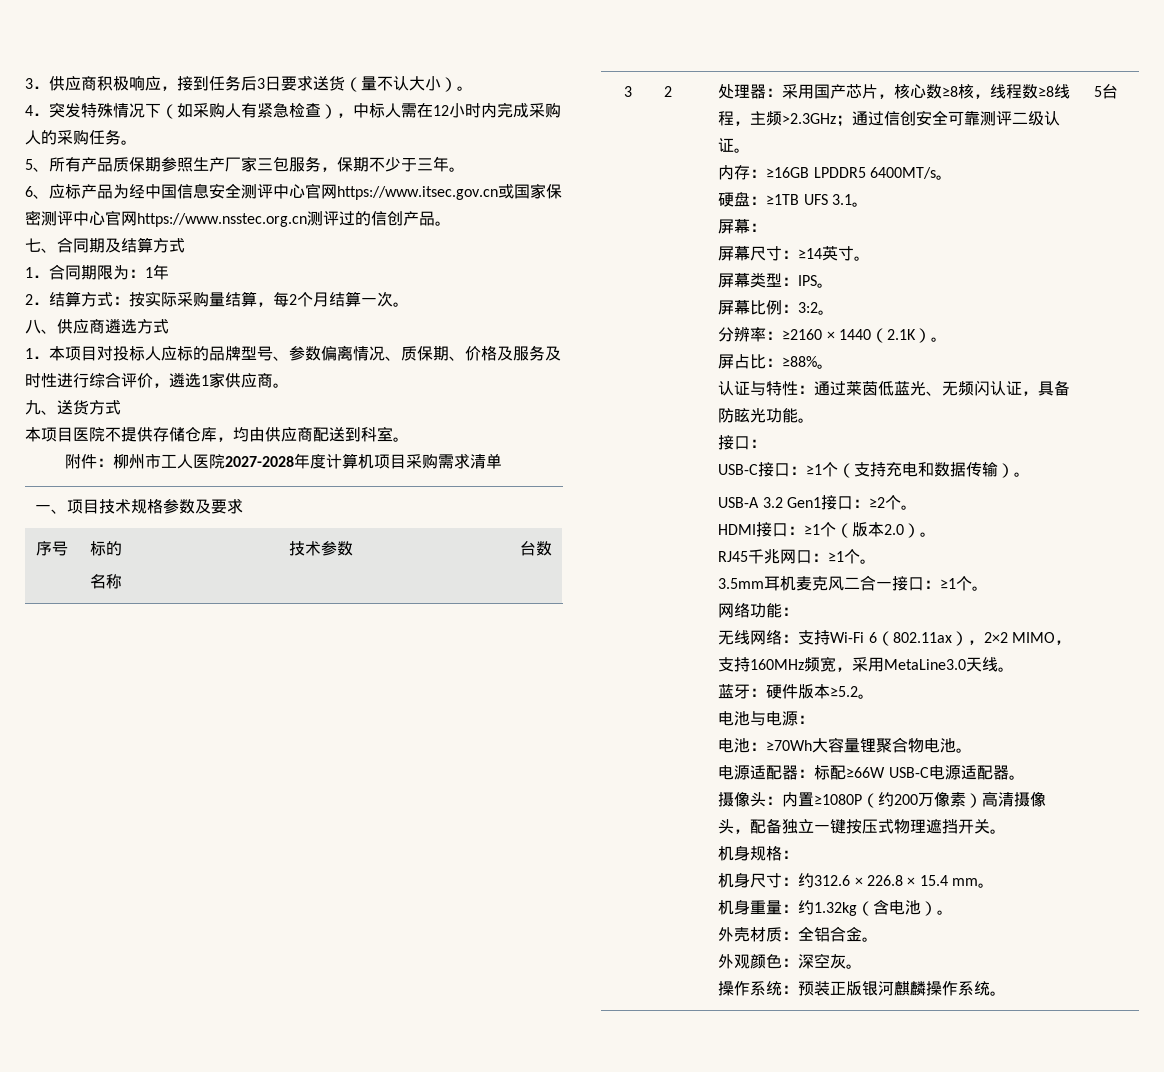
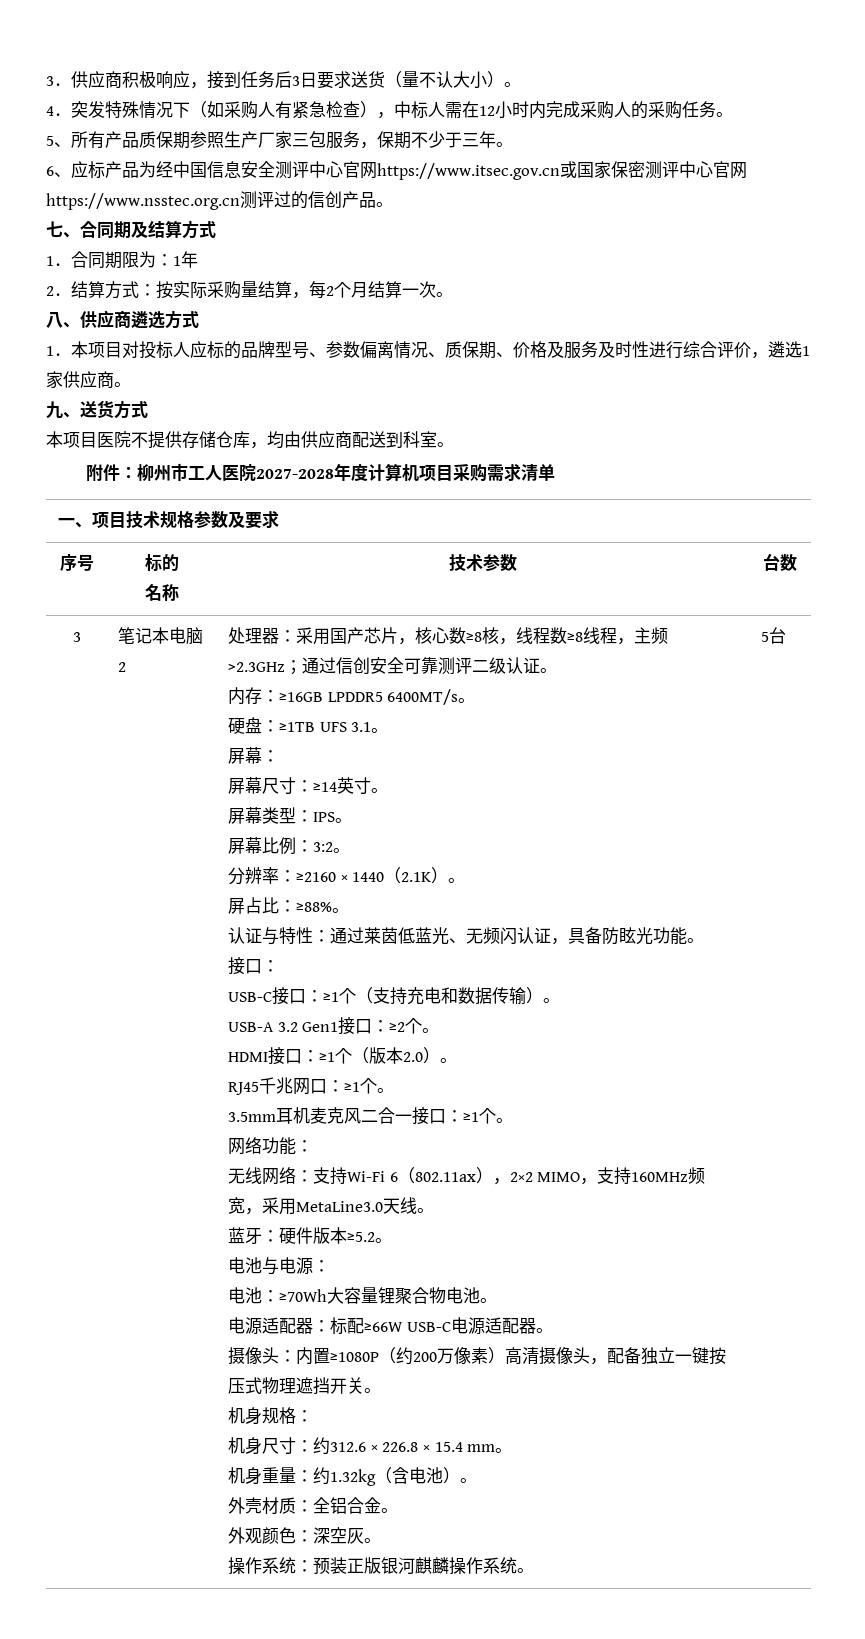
- 3 | 2
+ 3 | 笔记本电脑2

